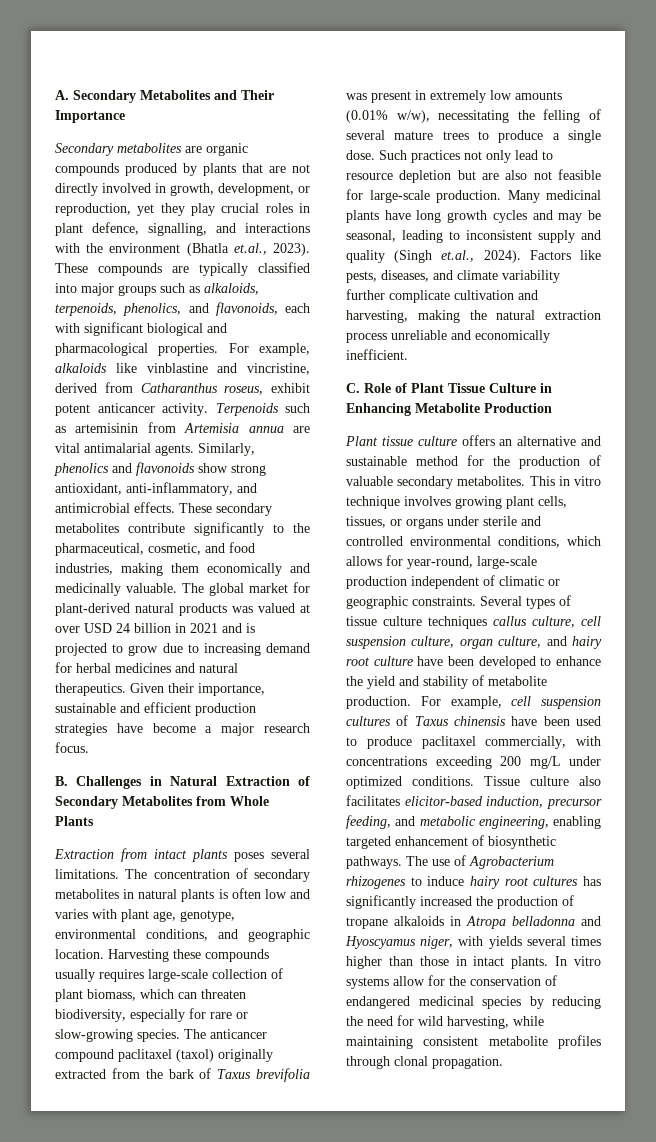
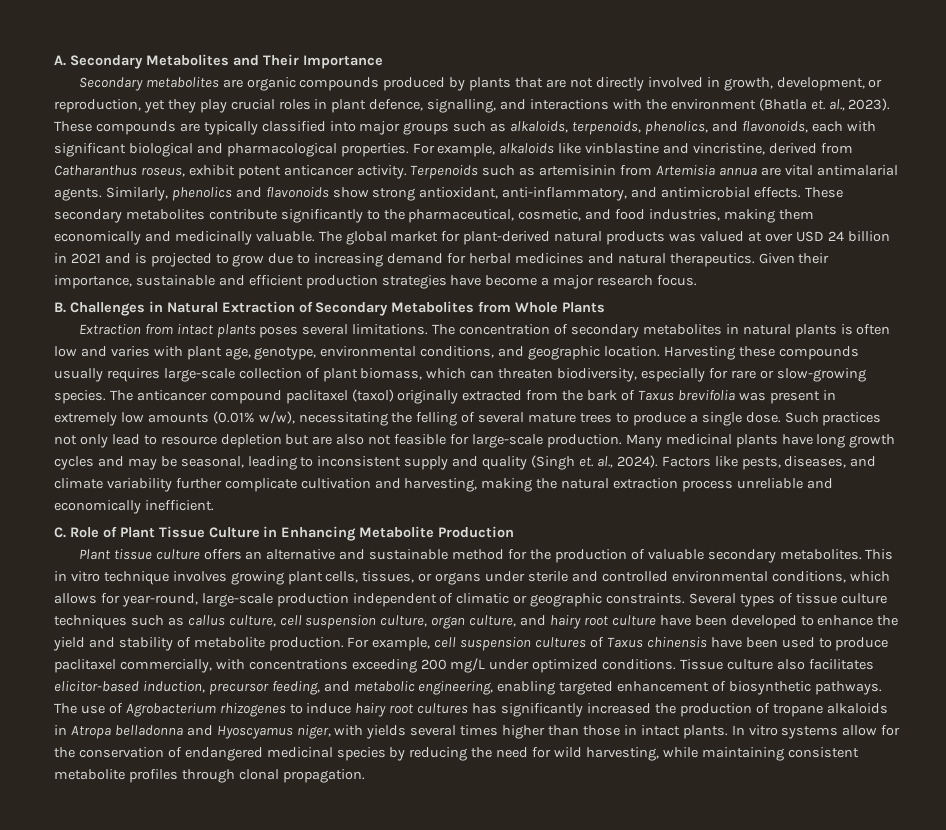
- Secondary metabolites are organic compounds produced by plants that are not directly involved in growth, development, or reproduction, yet they play crucial roles in plant defence, signalling, and interactions with the environment (Bhatla et.al., 2023).
+ Secondary metabolites are organic compounds produced by plants that are not directly involved in growth, development, or reproduction, yet they play crucial roles in plant defence, signalling, and interactions with the environment (Bhatla et. al., 2023).
- Many medicinal plants have long growth cycles and may be seasonal, leading to inconsistent supply and quality (Singh et.al., 2024).
+ Many medicinal plants have long growth cycles and may be seasonal, leading to inconsistent supply and quality (Singh et. al., 2024).
- Several types of tissue culture techniques callus culture, cell suspension culture, organ culture, and hairy root culture have been developed to enhance the yield and stability of metabolite production.
+ Several types of tissue culture techniques such as callus culture, cell suspension culture, organ culture, and hairy root culture have been developed to enhance the yield and stability of metabolite production.

